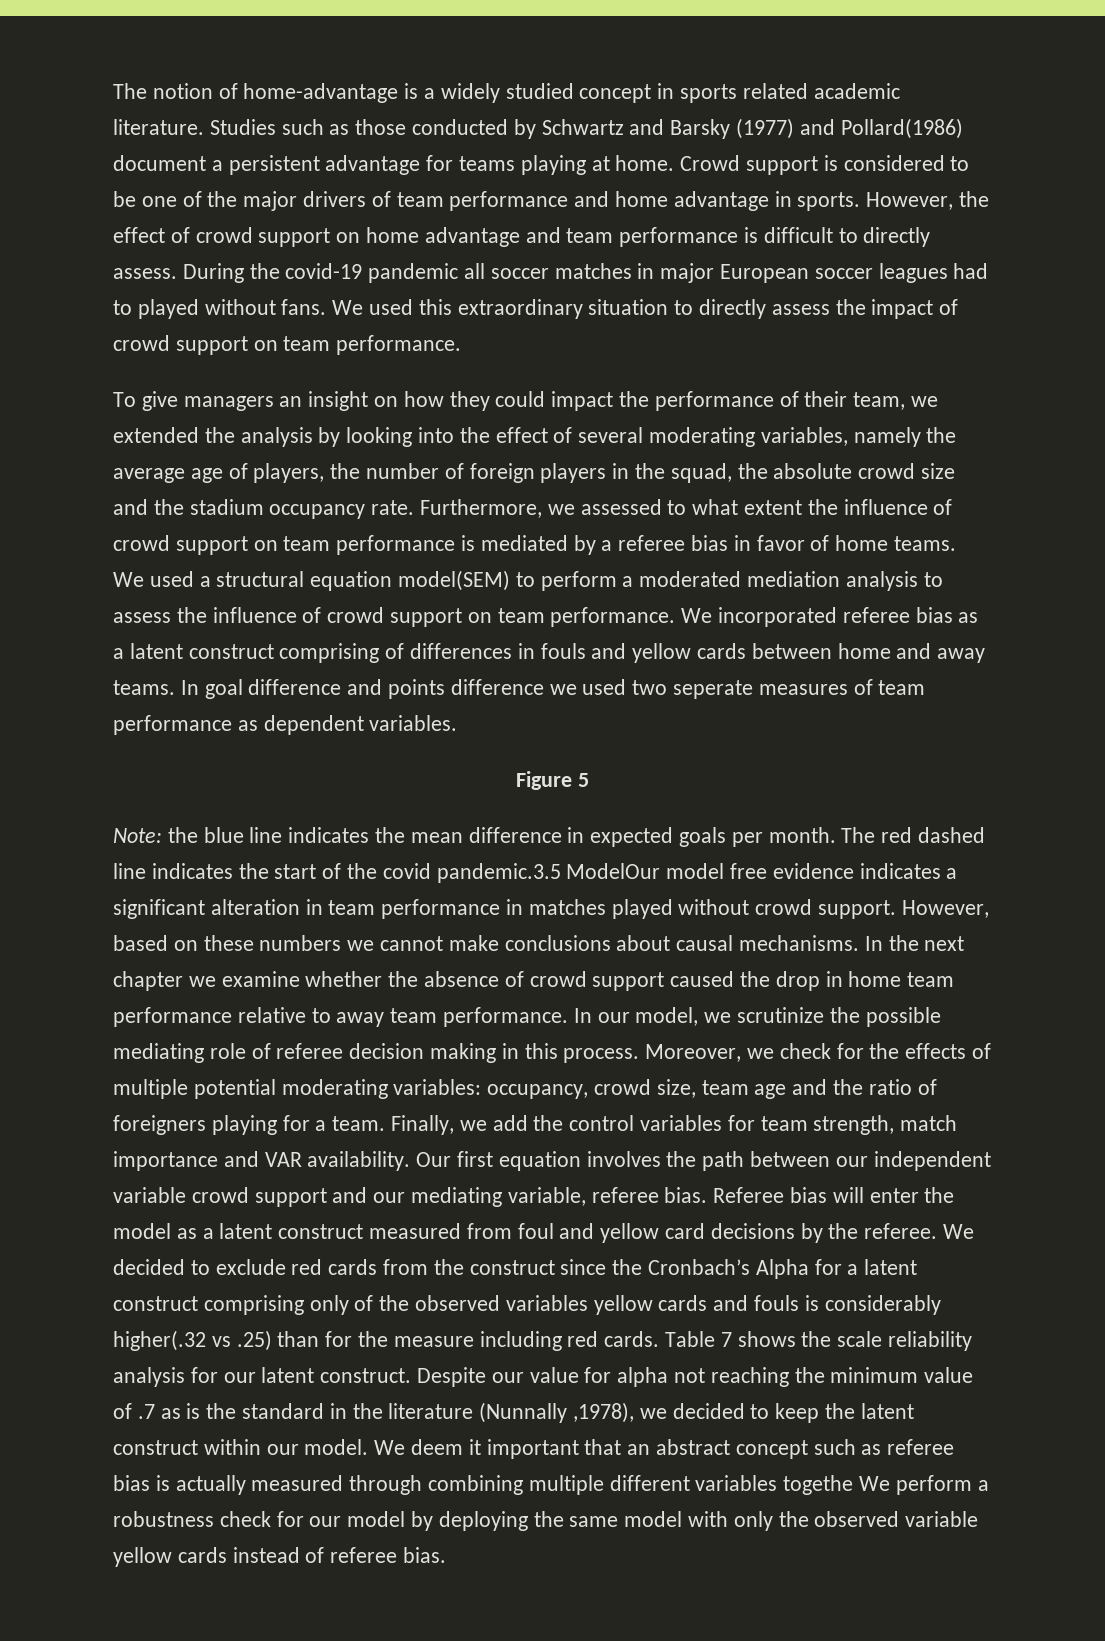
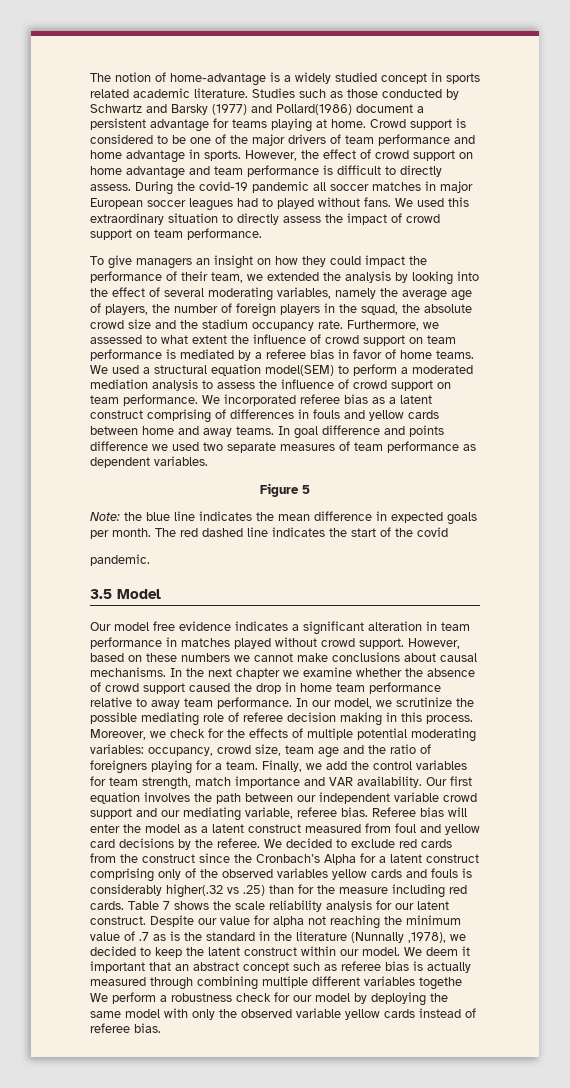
- In goal difference and points difference we used two seperate measures of team performance as dependent variables.
+ In goal difference and points difference we used two separate measures of team performance as dependent variables.
- The red dashed line indicates the start of the covid pandemic.3.5 ModelOur model free evidence indicates a significant alteration in team performance in matches played without crowd support.
+ The red dashed line indicates the start of the covid
+ pandemic.
+ 3.5 Model
+ Our model free evidence indicates a significant alteration in team performance in matches played without crowd support.

